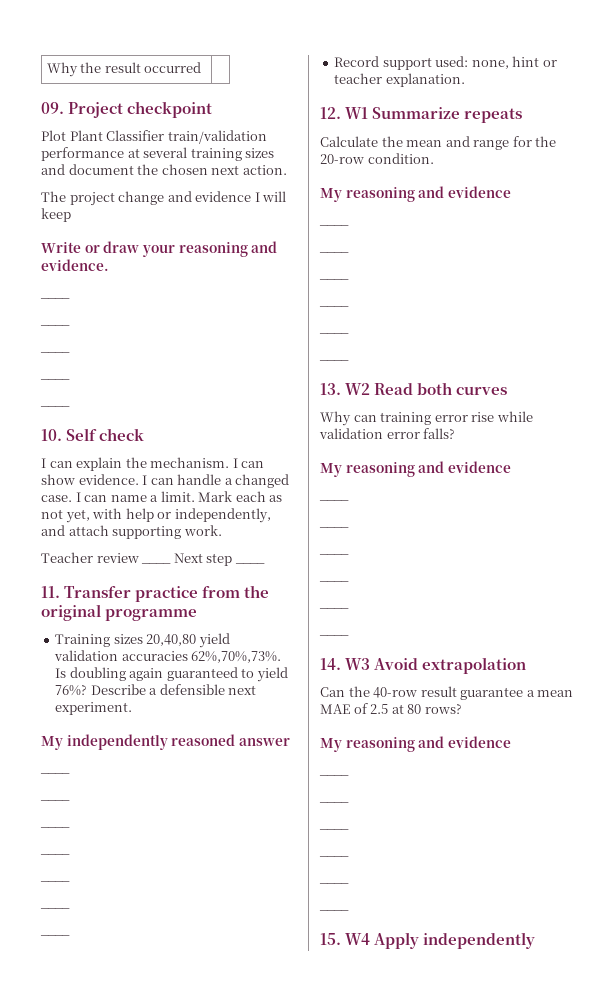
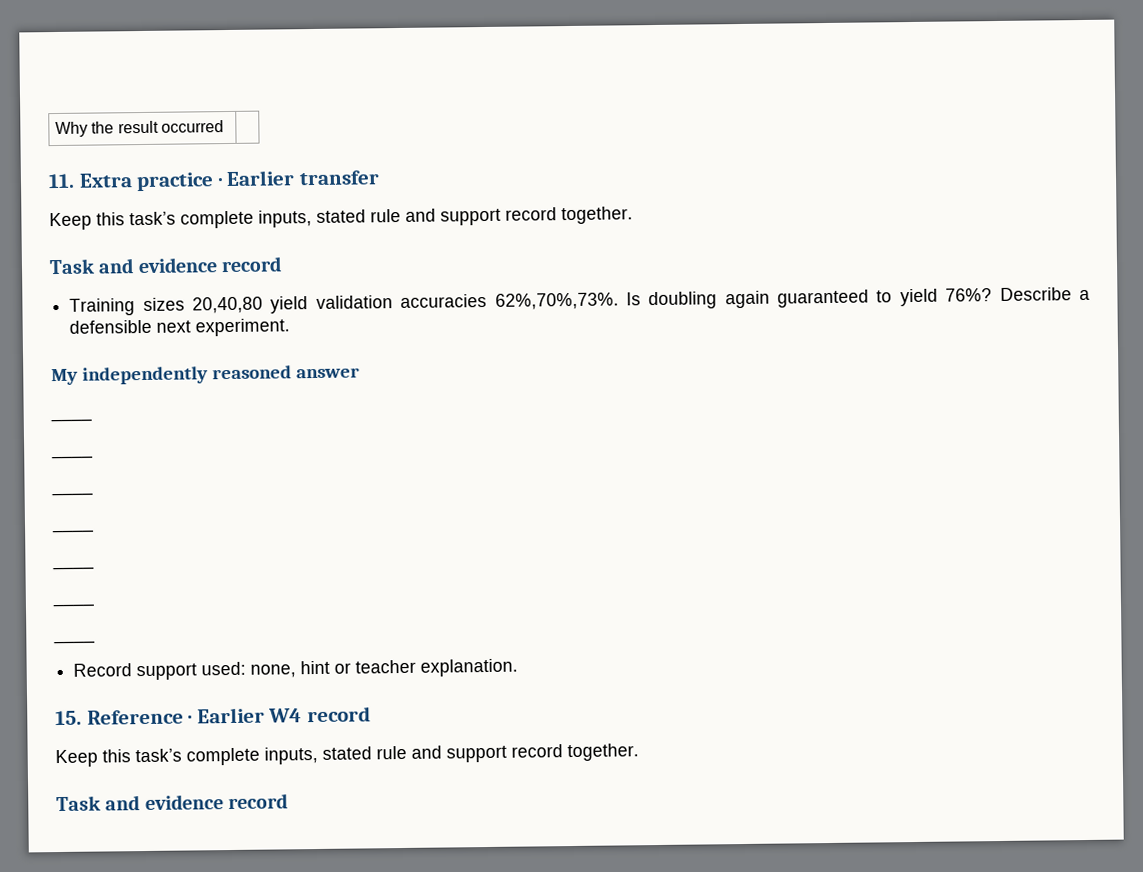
- 09. Project checkpoint
- Plot Plant Classifier train/validation performance at several training sizes and document the chosen next action.
- The project change and evidence I will keep
- Write or draw your reasoning and evidence.
- ____
- ____
- ____
- ____
- ____
- 10. Self check
- I can explain the mechanism. I can show evidence. I can handle a changed case. I can name a limit. Mark each as not yet, with help or independently, and attach supporting work.
- Teacher review ____ Next step ____
- 11. Transfer practice from the original programme
+ 11. Extra practice · Earlier transfer
+ Keep this task’s complete inputs, stated rule and support record together.
+ Task and evidence record
- 12. W1 Summarize repeats
- Calculate the mean and range for the 20-row condition.
- My reasoning and evidence
- ____
- ____
- ____
- ____
- ____
- ____
- 13. W2 Read both curves
- Why can training error rise while validation error falls?
- My reasoning and evidence
- ____
- ____
- ____
- ____
- ____
- ____
- 14. W3 Avoid extrapolation
- Can the 40-row result guarantee a mean MAE of 2.5 at 80 rows?
- My reasoning and evidence
- ____
- ____
- ____
- ____
- ____
- ____
- 15. W4 Apply independently
+ 15. Reference · Earlier W4 record
+ Keep this task’s complete inputs, stated rule and support record together.
+ Task and evidence record

